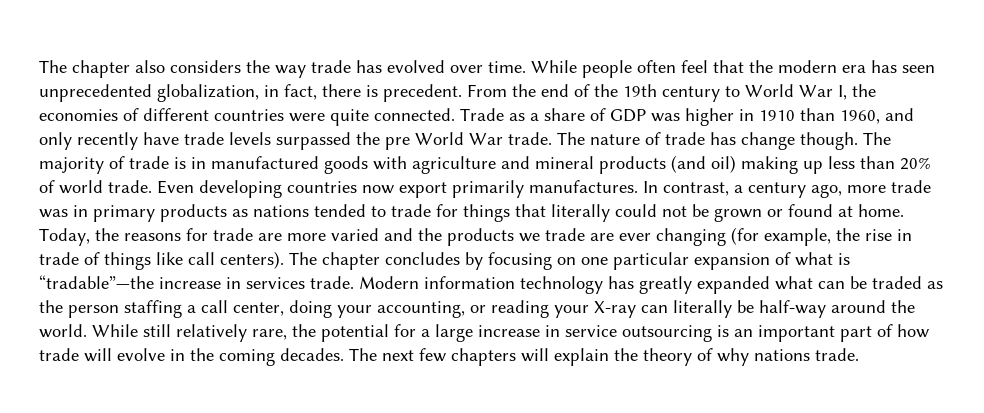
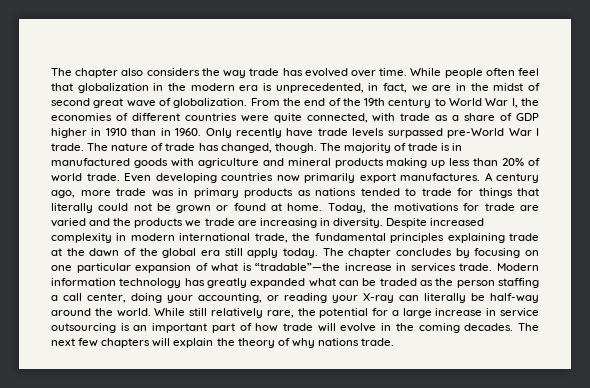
- While people often feel that the modern era has seen unprecedented globalization, in fact, there is precedent.
+ While people often feel that globalization in the modern era is unprecedented, in fact, we are in the midst of second great wave of globalization.
- From the end of the 19th century to World War I, the economies of different countries were quite connected. Trade as a share of GDP was higher in 1910 than 1960, and only recently have trade levels surpassed the pre World War trade.
+ From the end of the 19th century to World War I, the economies of different countries were quite connected, with trade as a share of GDP higher in 1910 than in 1960. Only recently have trade levels surpassed pre-World War I trade.
- The nature of trade has change though.
+ The nature of trade has changed, though.
- The majority of trade is in manufactured goods with agriculture and mineral products (and oil) making up less than 20% of world trade.
+ The majority of trade is in manufactured goods with agriculture and mineral products making up less than 20% of world trade.
- Even developing countries now export primarily manufactures. In contrast, a century ago, more trade was in primary products as nations tended to trade for things that literally could not be grown or found at home.
+ Even developing countries now primarily export manufactures. A century ago, more trade was in primary products as nations tended to trade for things that literally could not be grown or found at home.
- Today, the reasons for trade are more varied and the products we trade are ever changing (for example, the rise in trade of things like call centers).
+ Today, the motivations for trade are varied and the products we trade are increasing in diversity. Despite increased complexity in modern international trade, the fundamental principles explaining trade at the dawn of the global era still apply today.

